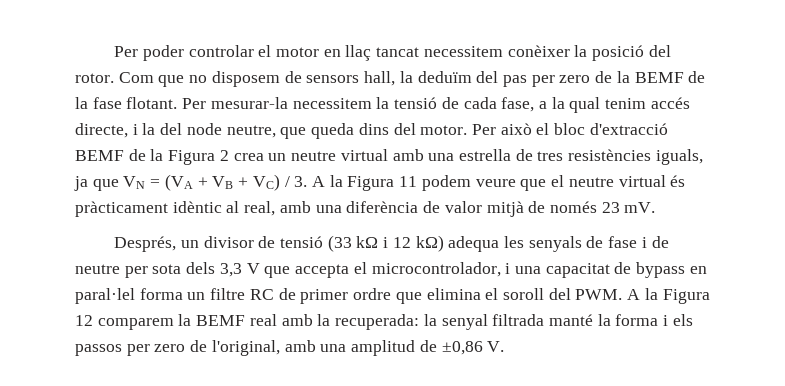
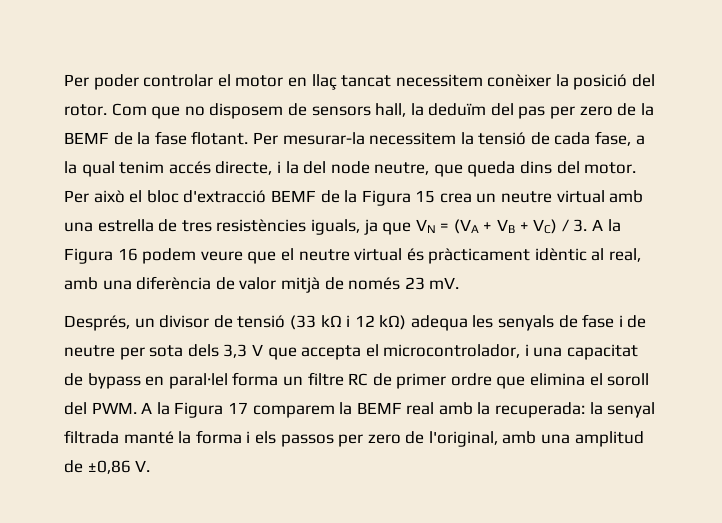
- Per això el bloc d'extracció BEMF de la Figura 2 crea un neutre virtual amb una estrella de tres resistències iguals, ja que VN = (VA + VB + VC) / 3. A la Figura 11 podem veure que el neutre virtual és pràcticament idèntic al real, amb una diferència de valor mitjà de només 23 mV.
+ Per això el bloc d'extracció BEMF de la Figura 15 crea un neutre virtual amb una estrella de tres resistències iguals, ja que VN = (VA + VB + VC) / 3. A la Figura 16 podem veure que el neutre virtual és pràcticament idèntic al real, amb una diferència de valor mitjà de només 23 mV.
- Després, un divisor de tensió (33 kΩ i 12 kΩ) adequa les senyals de fase i de neutre per sota dels 3,3 V que accepta el microcontrolador, i una capacitat de bypass en paral·lel forma un filtre RC de primer ordre que elimina el soroll del PWM. A la Figura 12 comparem la BEMF real amb la recuperada:
+ Després, un divisor de tensió (33 kΩ i 12 kΩ) adequa les senyals de fase i de neutre per sota dels 3,3 V que accepta el microcontrolador, i una capacitat de bypass en paral·lel forma un filtre RC de primer ordre que elimina el soroll del PWM. A la Figura 17 comparem la BEMF real amb la recuperada:

